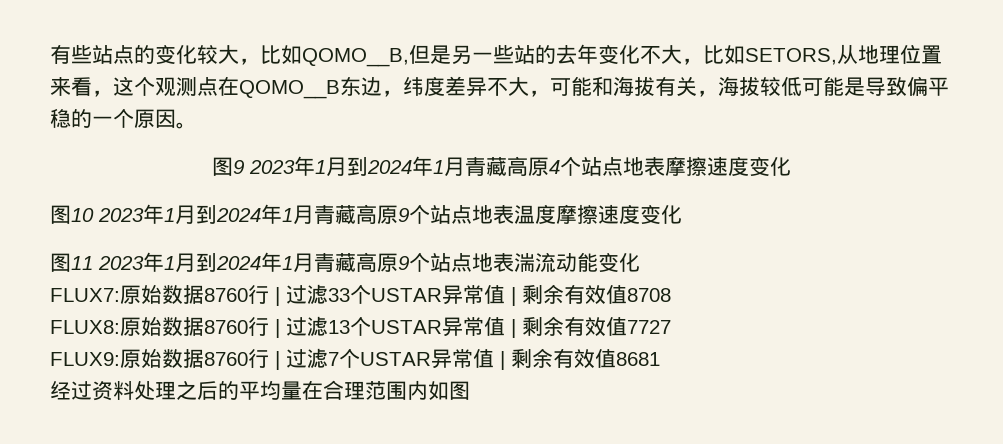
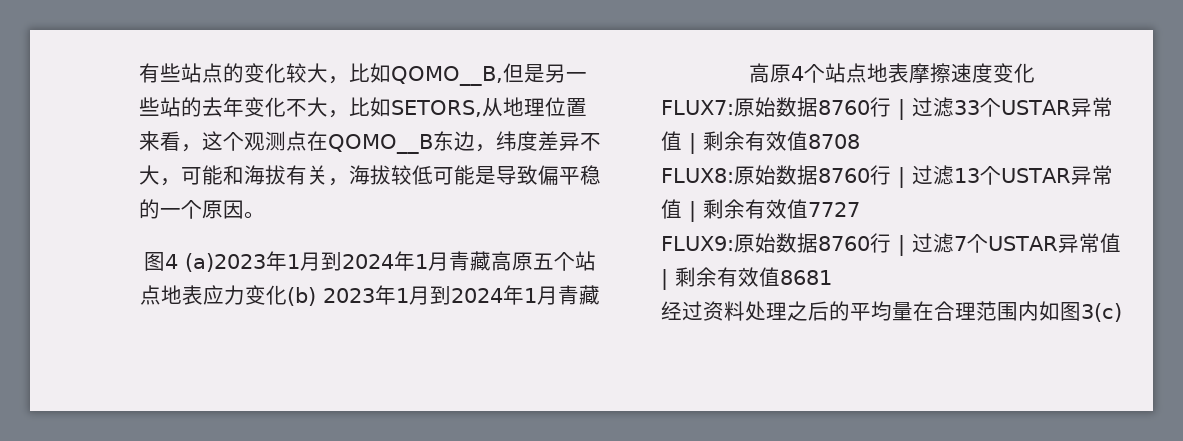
- 图9 2023年1月到2024年1月青藏高原4个站点地表摩擦速度变化
+ 图4 (a)2023年1月到2024年1月青藏高原五个站点地表应力变化(b) 2023年1月到2024年1月青藏高原4个站点地表摩擦速度变化
- 图10 2023年1月到2024年1月青藏高原9个站点地表温度摩擦速度变化
- 图11 2023年1月到2024年1月青藏高原9个站点地表湍流动能变化
- 经过资料处理之后的平均量在合理范围内如图
+ 经过资料处理之后的平均量在合理范围内如图3(c)

